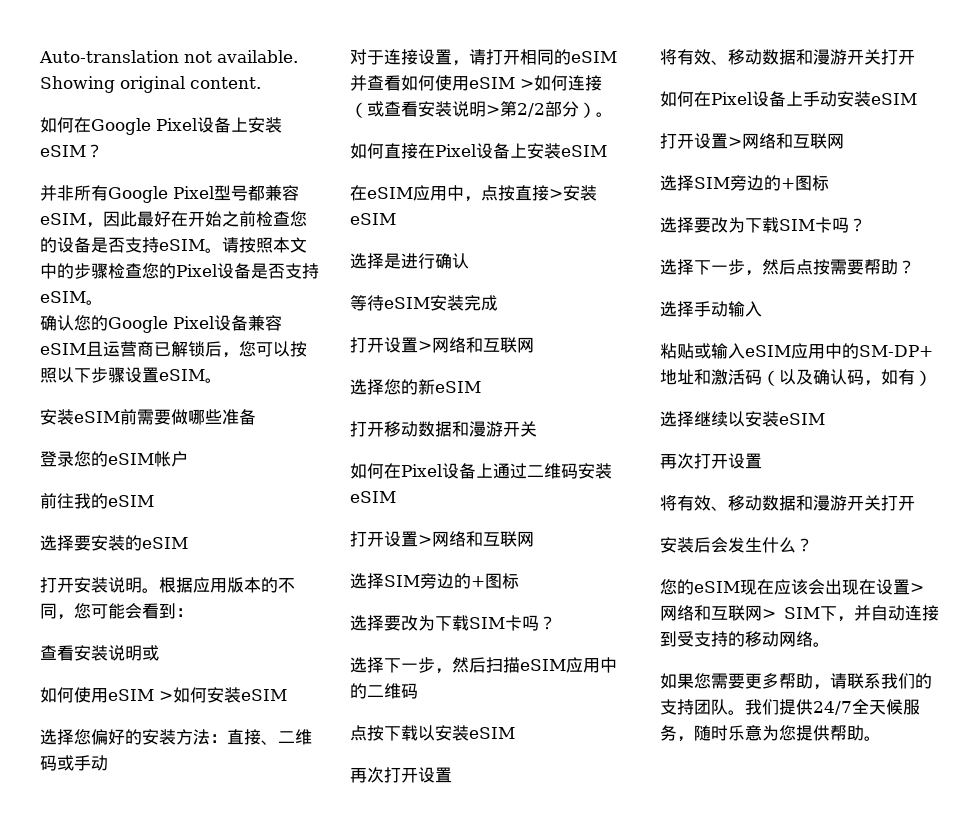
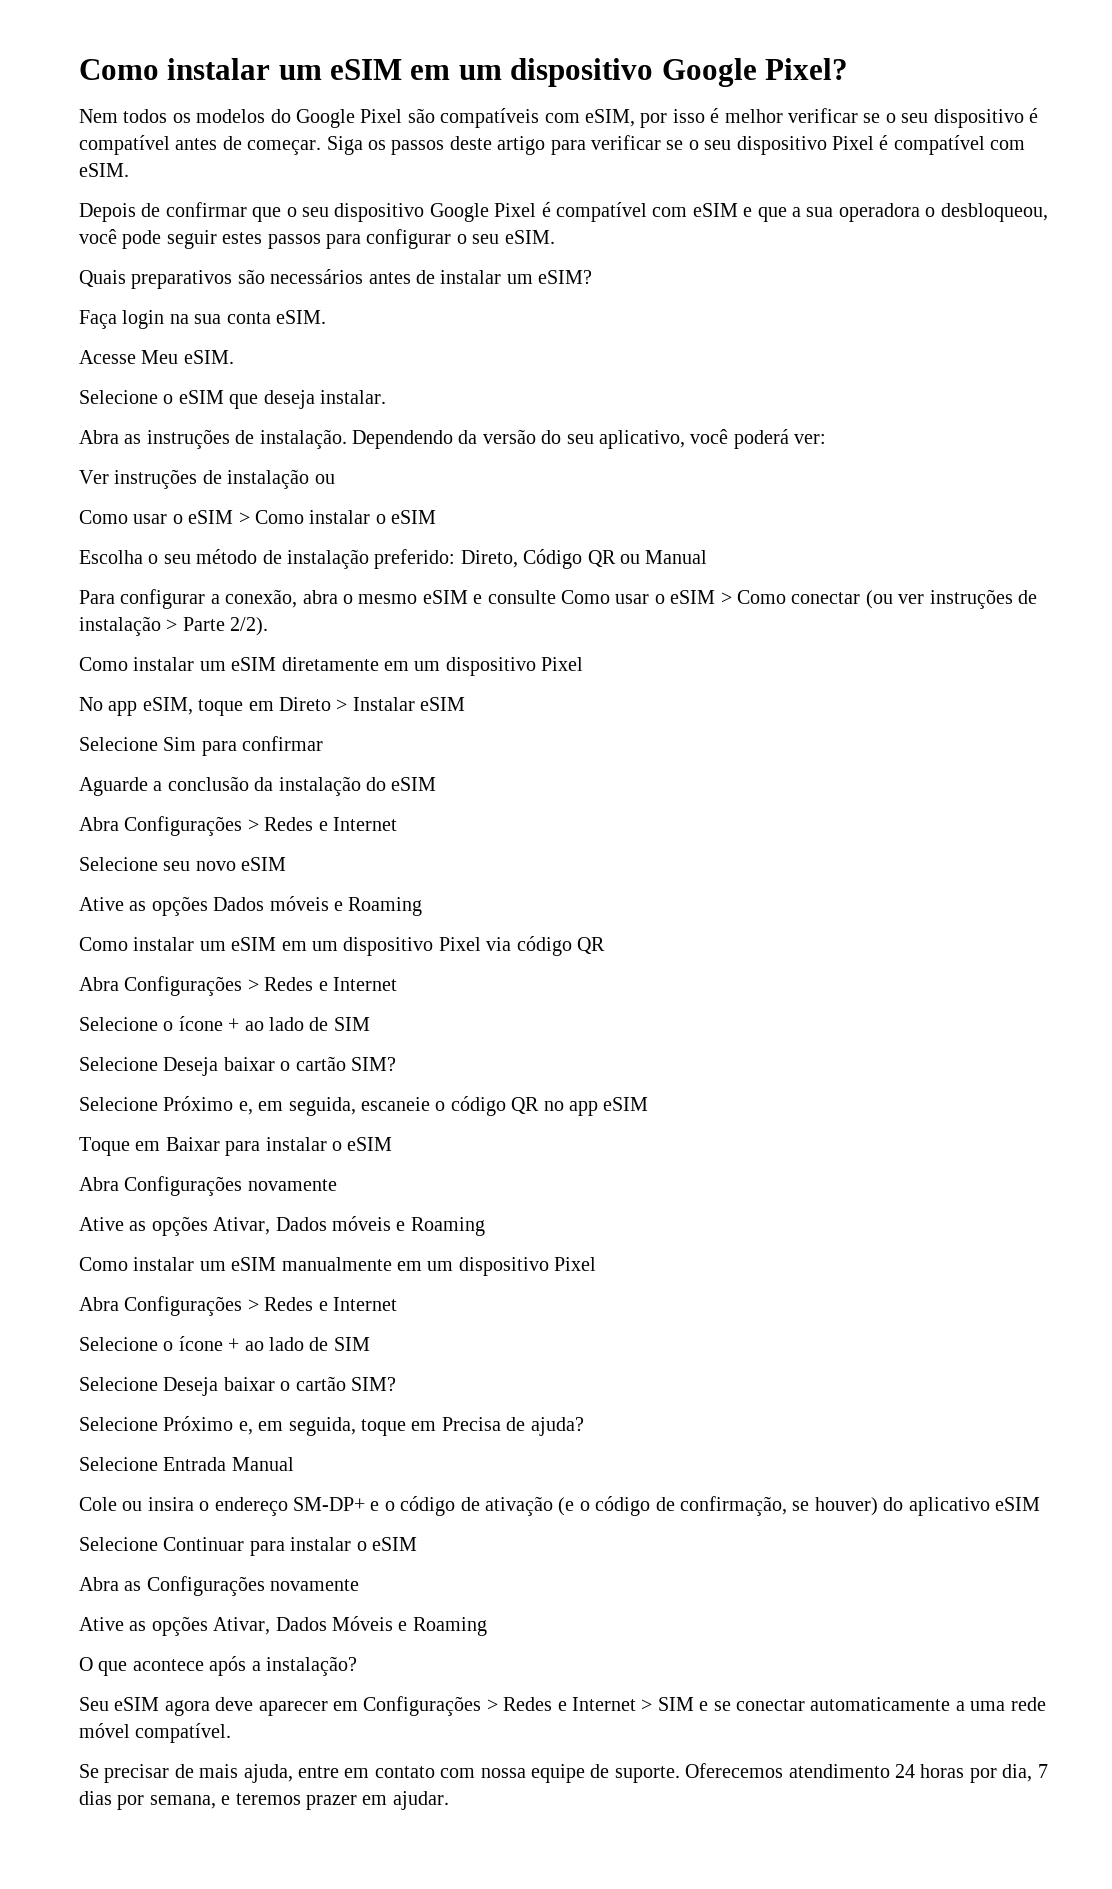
- Auto-translation not available. Showing original content.
- 如何在Google Pixel设备上安装eSIM？
- 并非所有Google Pixel型号都兼容eSIM，因此最好在开始之前检查您的设备是否支持eSIM。请按照本文中的步骤检查您的Pixel设备是否支持eSIM。
- 确认您的Google Pixel设备兼容eSIM且运营商已解锁后，您可以按照以下步骤设置eSIM。
- 安装eSIM前需要做哪些准备
- 登录您的eSIM帐户
- 前往我的eSIM
- 选择要安装的eSIM
- 打开安装说明。根据应用版本的不同，您可能会看到：
- 查看安装说明或
- 如何使用eSIM >如何安装eSIM
- 选择您偏好的安装方法：直接、二维码或手动
- 对于连接设置，请打开相同的eSIM并查看如何使用eSIM >如何连接（或查看安装说明>第2/2部分）。
- 如何直接在Pixel设备上安装eSIM
- 在eSIM应用中，点按直接>安装eSIM
- 选择是进行确认
- 等待eSIM安装完成
- 打开设置>网络和互联网
- 选择您的新eSIM
- 打开移动数据和漫游开关
- 如何在Pixel设备上通过二维码安装eSIM
- 打开设置>网络和互联网
- 选择SIM旁边的+图标
- 选择要改为下载SIM卡吗？
- 选择下一步，然后扫描eSIM应用中的二维码
- 点按下载以安装eSIM
- 再次打开设置
- 将有效、移动数据和漫游开关打开
- 如何在Pixel设备上手动安装eSIM
- 打开设置>网络和互联网
- 选择SIM旁边的+图标
- 选择要改为下载SIM卡吗？
- 选择下一步，然后点按需要帮助？
- 选择手动输入
- 粘贴或输入eSIM应用中的SM-DP+地址和激活码（以及确认码，如有）
- 选择继续以安装eSIM
- 再次打开设置
- 将有效、移动数据和漫游开关打开
- 安装后会发生什么？
- 您的eSIM现在应该会出现在设置>网络和互联网> SIM下，并自动连接到受支持的移动网络。
- 如果您需要更多帮助，请联系我们的支持团队。我们提供24/7全天候服务，随时乐意为您提供帮助。
+ Como instalar um eSIM em um dispositivo Google Pixel?
+ Nem todos os modelos do Google Pixel são compatíveis com eSIM, por isso é melhor verificar se o seu dispositivo é compatível antes de começar. Siga os passos deste artigo para verificar se o seu dispositivo Pixel é compatível com eSIM.
+ Depois de confirmar que o seu dispositivo Google Pixel é compatível com eSIM e que a sua operadora o desbloqueou, você pode seguir estes passos para configurar o seu eSIM.
+ Quais preparativos são necessários antes de instalar um eSIM?
+ Faça login na sua conta eSIM.
+ Acesse Meu eSIM.
+ Selecione o eSIM que deseja instalar.
+ Abra as instruções de instalação. Dependendo da versão do seu aplicativo, você poderá ver:
+ Ver instruções de instalação ou
+ Como usar o eSIM > Como instalar o eSIM
+ Escolha o seu método de instalação preferido: Direto, Código QR ou Manual
+ Para configurar a conexão, abra o mesmo eSIM e consulte Como usar o eSIM > Como conectar (ou ver instruções de instalação > Parte 2/2).
+ Como instalar um eSIM diretamente em um dispositivo Pixel
+ No app eSIM, toque em Direto > Instalar eSIM
+ Selecione Sim para confirmar
+ Aguarde a conclusão da instalação do eSIM
+ Abra Configurações > Redes e Internet
+ Selecione seu novo eSIM
+ Ative as opções Dados móveis e Roaming
+ Como instalar um eSIM em um dispositivo Pixel via código QR
+ Abra Configurações > Redes e Internet
+ Selecione o ícone + ao lado de SIM
+ Selecione Deseja baixar o cartão SIM?
+ Selecione Próximo e, em seguida, escaneie o código QR no app eSIM
+ Toque em Baixar para instalar o eSIM
+ Abra Configurações novamente
+ Ative as opções Ativar, Dados móveis e Roaming
+ Como instalar um eSIM manualmente em um dispositivo Pixel
+ Abra Configurações > Redes e Internet
+ Selecione o ícone + ao lado de SIM
+ Selecione Deseja baixar o cartão SIM?
+ Selecione Próximo e, em seguida, toque em Precisa de ajuda?
+ Selecione Entrada Manual
+ Cole ou insira o endereço SM-DP+ e o código de ativação (e o código de confirmação, se houver) do aplicativo eSIM
+ Selecione Continuar para instalar o eSIM
+ Abra as Configurações novamente
+ Ative as opções Ativar, Dados Móveis e Roaming
+ O que acontece após a instalação?
+ Seu eSIM agora deve aparecer em Configurações > Redes e Internet > SIM e se conectar automaticamente a uma rede móvel compatível.
+ Se precisar de mais ajuda, entre em contato com nossa equipe de suporte. Oferecemos atendimento 24 horas por dia, 7 dias por semana, e teremos prazer em ajudar.

